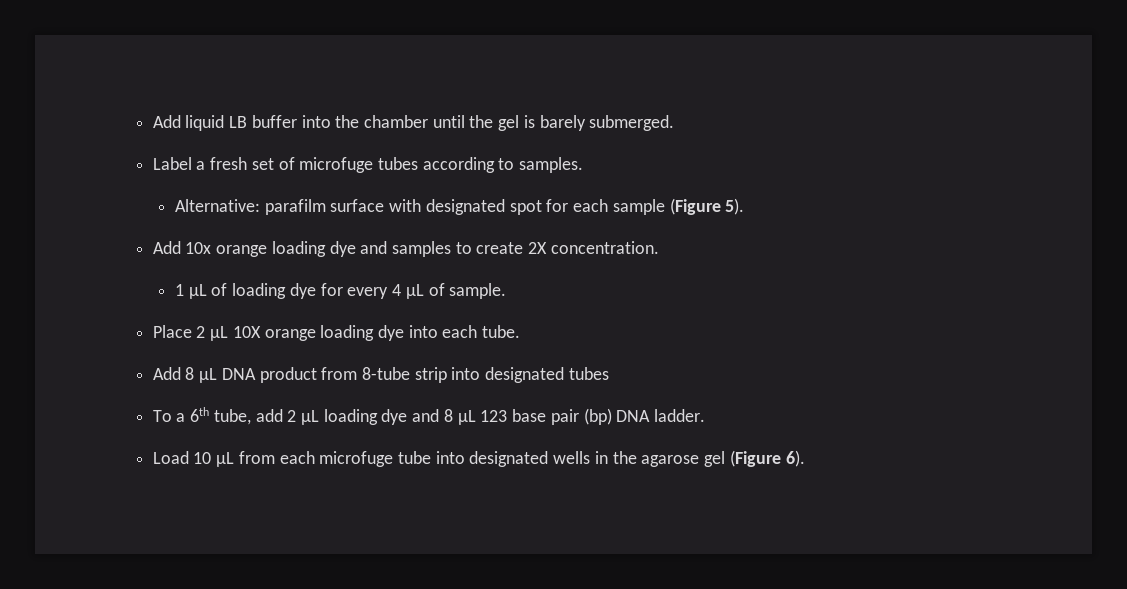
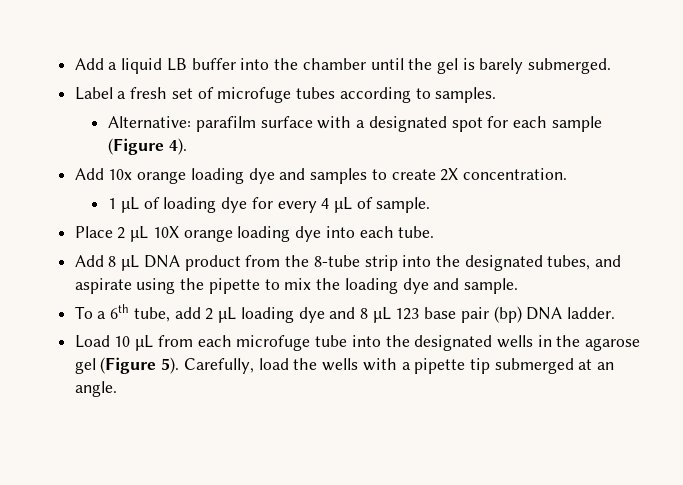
- Add liquid LB buffer into the chamber until the gel is barely submerged.
+ Add a liquid LB buffer into the chamber until the gel is barely submerged.
- Alternative: parafilm surface with designated spot for each sample (Figure 5).
+ Alternative: parafilm surface with a designated spot for each sample (Figure 4).
- Add 8 μL DNA product from 8-tube strip into designated tubes
+ Add 8 μL DNA product from the 8-tube strip into the designated tubes, and aspirate using the pipette to mix the loading dye and sample.
- Load 10 μL from each microfuge tube into designated wells in the agarose gel (Figure 6).
+ Load 10 μL from each microfuge tube into the designated wells in the agarose gel (Figure 5). Carefully, load the wells with a pipette tip submerged at an angle.

